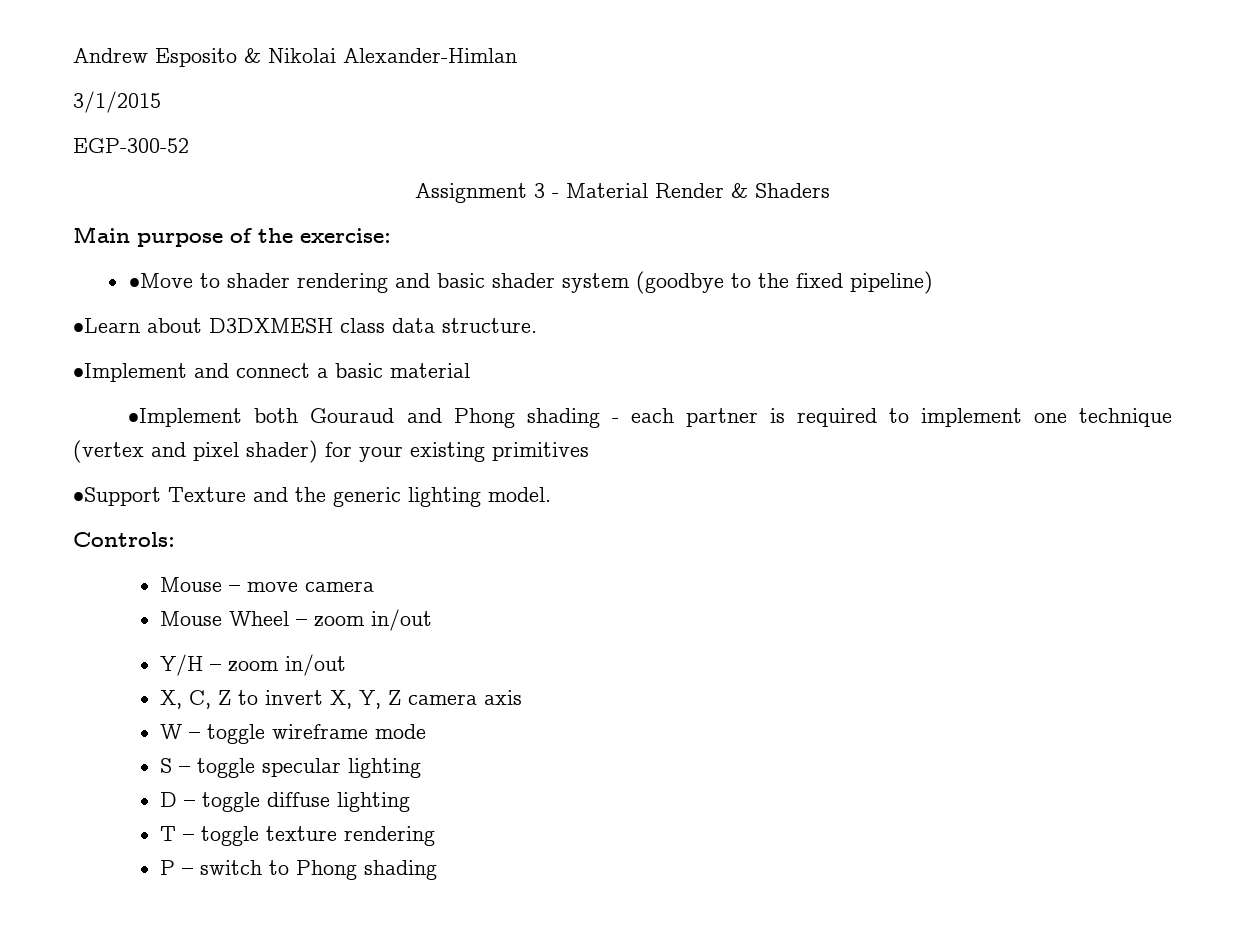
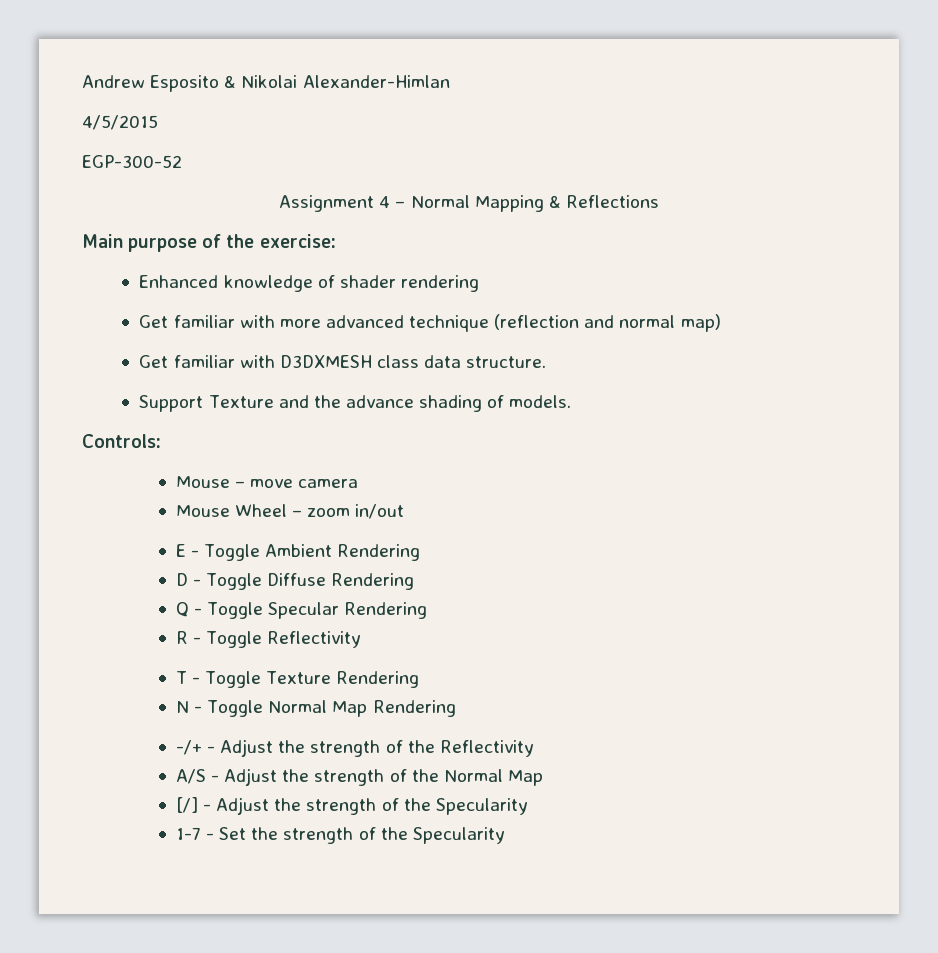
- 3/1/2015
+ 4/5/2015
- Assignment 3 - Material Render & Shaders
+ Assignment 4 – Normal Mapping & Reflections
- •Move to shader rendering and basic shader system (goodbye to the fixed pipeline)
- •Learn about D3DXMESH class data structure.
- •Implement and connect a basic material
- •Implement both Gouraud and Phong shading - each partner is required to implement one technique (vertex and pixel shader) for your existing primitives
- •Support Texture and the generic lighting model.
+ Enhanced knowledge of shader rendering
+ Get familiar with more advanced technique (reflection and normal map)
+ Get familiar with D3DXMESH class data structure.
+ Support Texture and the advance shading of models.
- Y/H – zoom in/out
- X, C, Z to invert X, Y, Z camera axis
- W – toggle wireframe mode
- S – toggle specular lighting
- D – toggle diffuse lighting
- T – toggle texture rendering
- P – switch to Phong shading
+ E - Toggle Ambient Rendering
+ D - Toggle Diffuse Rendering
+ Q - Toggle Specular Rendering
+ R - Toggle Reflectivity
+ T - Toggle Texture Rendering
+ N - Toggle Normal Map Rendering
+ -/+ - Adjust the strength of the Reflectivity
+ A/S - Adjust the strength of the Normal Map
+ [/] - Adjust the strength of the Specularity
+ 1-7 - Set the strength of the Specularity

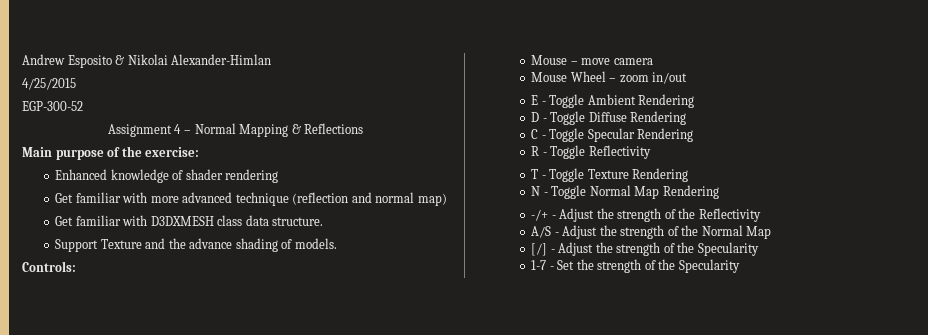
- 4/5/2015
+ 4/25/2015
- Q - Toggle Specular Rendering
+ C - Toggle Specular Rendering

